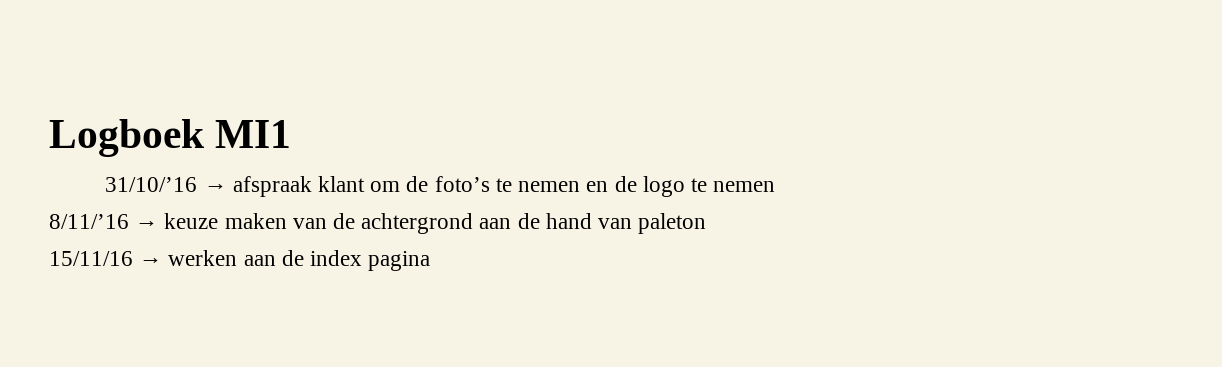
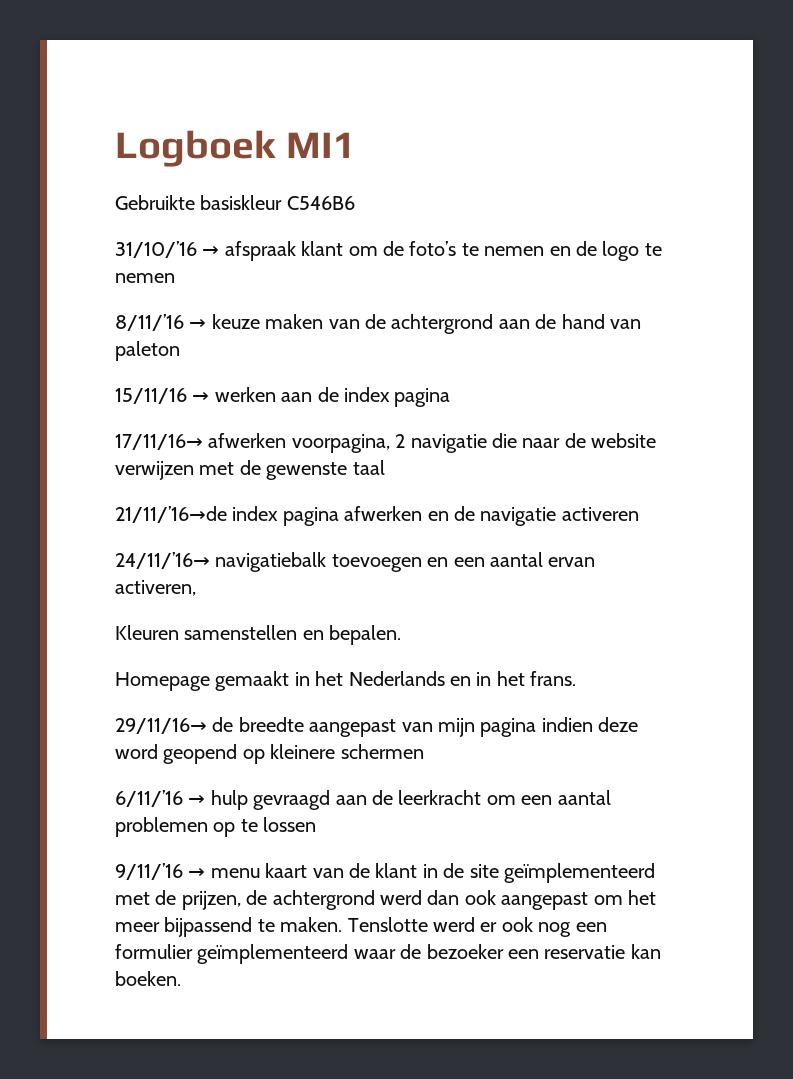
+ Gebruikte basiskleur C546B6
+ 17/11/16→ afwerken voorpagina, 2 navigatie die naar de website verwijzen met de gewenste taal
+ 21/11/’16→de index pagina afwerken en de navigatie activeren
+ 24/11/’16→ navigatiebalk toevoegen en een aantal ervan activeren,
+ Kleuren samenstellen en bepalen.
+ Homepage gemaakt in het Nederlands en in het frans.
+ 29/11/16→ de breedte aangepast van mijn pagina indien deze word geopend op kleinere schermen
+ 6/11/’16 → hulp gevraagd aan de leerkracht om een aantal problemen op te lossen
+ 9/11/’16 → menu kaart van de klant in de site geïmplementeerd met de prijzen, de achtergrond werd dan ook aangepast om het meer bijpassend te maken. Tenslotte werd er ook nog een formulier geïmplementeerd waar de bezoeker een reservatie kan boeken.

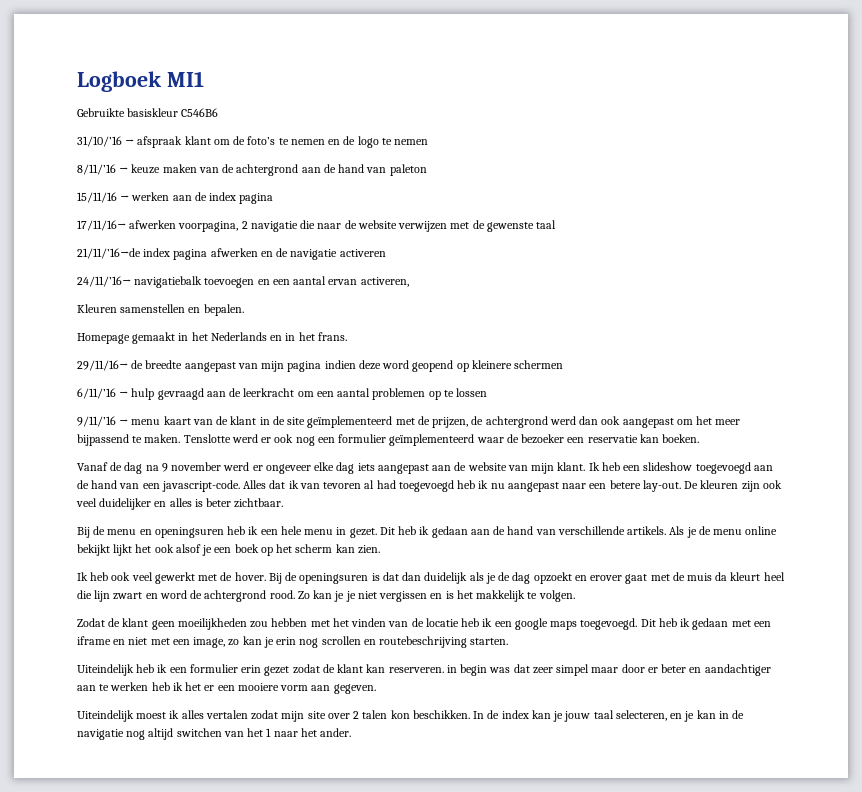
+ Vanaf de dag na 9 november werd er ongeveer elke dag iets aangepast aan de website van mijn klant. Ik heb een slideshow toegevoegd aan de hand van een javascript-code. Alles dat ik van tevoren al had toegevoegd heb ik nu aangepast naar een betere lay-out. De kleuren zijn ook veel duidelijker en alles is beter zichtbaar.
+ Bij de menu en openingsuren heb ik een hele menu in gezet. Dit heb ik gedaan aan de hand van verschillende artikels. Als je de menu online bekijkt lijkt het ook alsof je een boek op het scherm kan zien.
+ Ik heb ook veel gewerkt met de hover. Bij de openingsuren is dat dan duidelijk als je de dag opzoekt en erover gaat met de muis da kleurt heel die lijn zwart en word de achtergrond rood. Zo kan je je niet vergissen en is het makkelijk te volgen.
+ Zodat de klant geen moeilijkheden zou hebben met het vinden van de locatie heb ik een google maps toegevoegd. Dit heb ik gedaan met een iframe en niet met een image, zo kan je erin nog scrollen en routebeschrijving starten.
+ Uiteindelijk heb ik een formulier erin gezet zodat de klant kan reserveren. in begin was dat zeer simpel maar door er beter en aandachtiger aan te werken heb ik het er een mooiere vorm aan gegeven.
+ Uiteindelijk moest ik alles vertalen zodat mijn site over 2 talen kon beschikken. In de index kan je jouw taal selecteren, en je kan in de navigatie nog altijd switchen van het 1 naar het ander.

